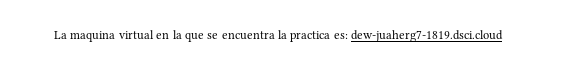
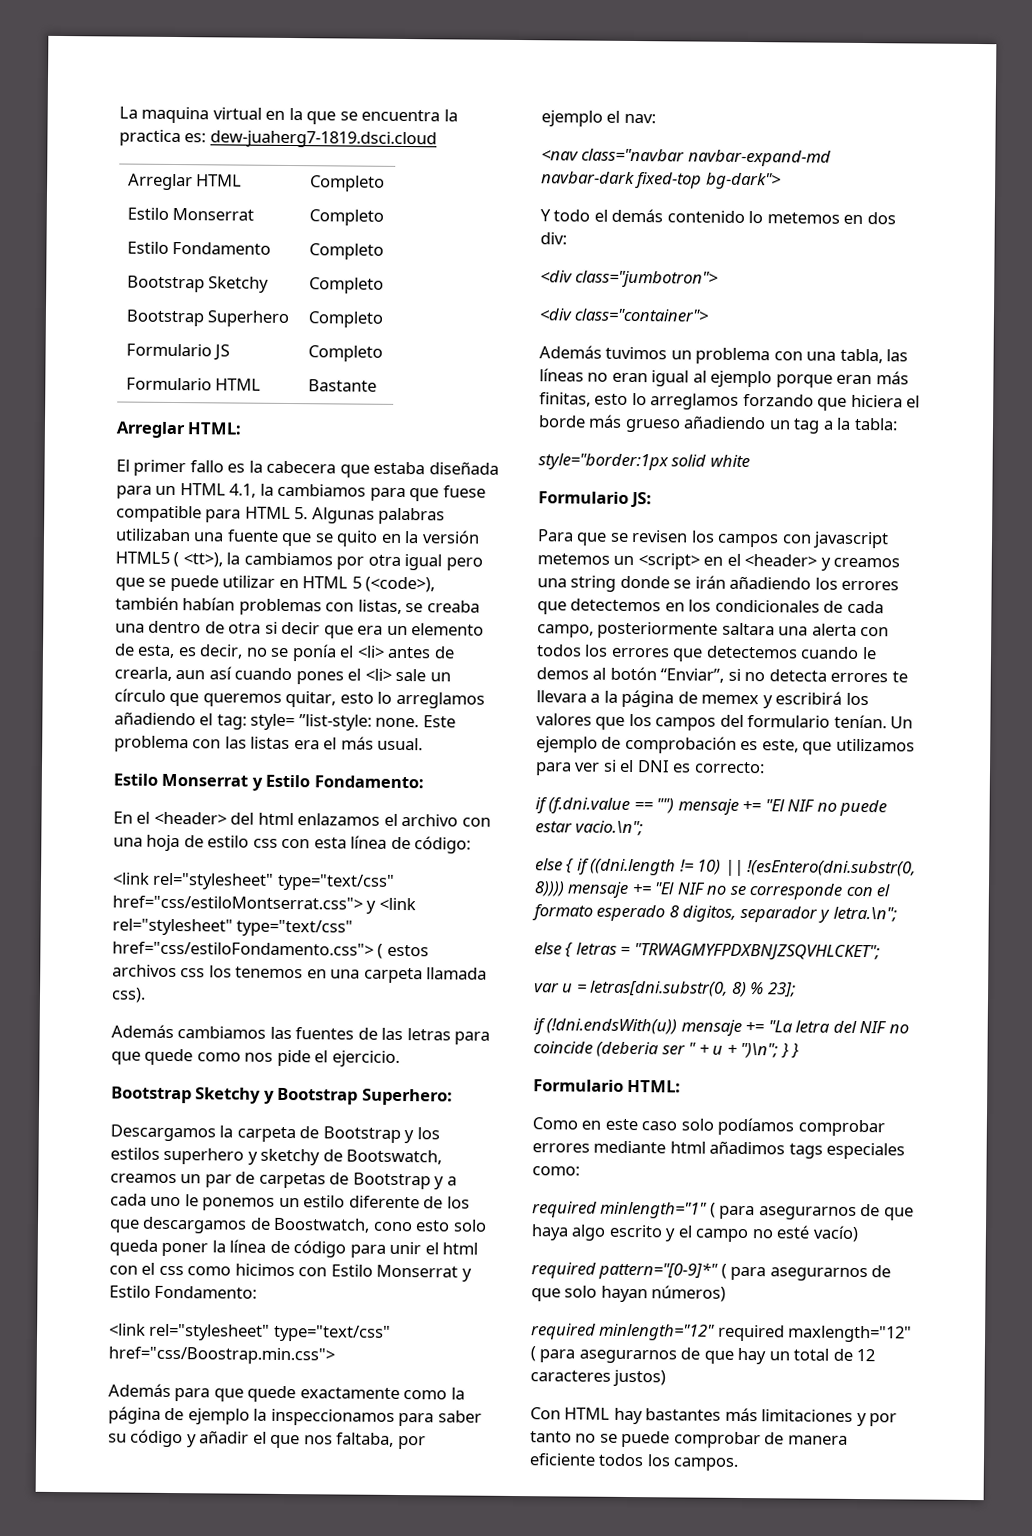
+ Arreglar HTML | Completo
+ Estilo Monserrat | Completo
+ Estilo Fondamento | Completo
+ Bootstrap Sketchy | Completo
+ Bootstrap Superhero | Completo
+ Formulario JS | Completo
+ Formulario HTML | Bastante
+ Arreglar HTML:
+ El primer fallo es la cabecera que estaba diseñada para un HTML 4.1, la cambiamos para que fuese compatible para HTML 5. Algunas palabras utilizaban una fuente que se quito en la versión HTML5 ( <tt>), la cambiamos por otra igual pero que se puede utilizar en HTML 5 (<code>), también habían problemas con listas, se creaba una dentro de otra si decir que era un elemento de esta, es decir, no se ponía el <li> antes de crearla, aun así cuando pones el <li> sale un círculo que queremos quitar, esto lo arreglamos añadiendo el tag: style= ”list-style: none. Este problema con las listas era el más usual.
+ Estilo Monserrat y Estilo Fondamento:
+ En el <header> del html enlazamos el archivo con una hoja de estilo css con esta línea de código:
+ <link rel="stylesheet" type="text/css" href="css/estiloMontserrat.css"> y <link rel="stylesheet" type="text/css" href="css/estiloFondamento.css"> ( estos archivos css los tenemos en una carpeta llamada css).
+ Además cambiamos las fuentes de las letras para que quede como nos pide el ejercicio.
+ Bootstrap Sketchy y Bootstrap Superhero:
+ Descargamos la carpeta de Bootstrap y los estilos superhero y sketchy de Bootswatch, creamos un par de carpetas de Bootstrap y a cada uno le ponemos un estilo diferente de los que descargamos de Boostwatch, cono esto solo queda poner la línea de código para unir el html con el css como hicimos con Estilo Monserrat y Estilo Fondamento:
+ <link rel="stylesheet" type="text/css" href="css/Boostrap.min.css">
+ Además para que quede exactamente como la página de ejemplo la inspeccionamos para saber su código y añadir el que nos faltaba, por ejemplo el nav:
+ <nav class="navbar navbar-expand-md navbar-dark fixed-top bg-dark">
+ Y todo el demás contenido lo metemos en dos div:
+ <div class="jumbotron">
+ <div class="container">
+ Además tuvimos un problema con una tabla, las líneas no eran igual al ejemplo porque eran más finitas, esto lo arreglamos forzando que hiciera el borde más grueso añadiendo un tag a la tabla:
+ style="border:1px solid white
+ Formulario JS:
+ Para que se revisen los campos con javascript metemos un <script> en el <header> y creamos una string donde se irán añadiendo los errores que detectemos en los condicionales de cada campo, posteriormente saltara una alerta con todos los errores que detectemos cuando le demos al botón “Enviar”, si no detecta errores te llevara a la página de memex y escribirá los valores que los campos del formulario tenían. Un ejemplo de comprobación es este, que utilizamos para ver si el DNI es correcto:
+ if (f.dni.value == "") mensaje += "El NIF no puede estar vacio.\n";
+ else { if ((dni.length != 10) || !(esEntero(dni.substr(0, 8)))) mensaje += "El NIF no se corresponde con el formato esperado 8 digitos, separador y letra.\n";
+ else { letras = "TRWAGMYFPDXBNJZSQVHLCKET";
+ var u = letras[dni.substr(0, 8) % 23];
+ if (!dni.endsWith(u)) mensaje += "La letra del NIF no coincide (deberia ser " + u + ")\n"; } }
+ Formulario HTML:
+ Como en este caso solo podíamos comprobar errores mediante html añadimos tags especiales como:
+ required minlength="1" ( para asegurarnos de que haya algo escrito y el campo no esté vacío)
+ required pattern="[0-9]*" ( para asegurarnos de que solo hayan números)
+ required minlength="12" required maxlength="12" ( para asegurarnos de que hay un total de 12 caracteres justos)
+ Con HTML hay bastantes más limitaciones y por tanto no se puede comprobar de manera eficiente todos los campos.

